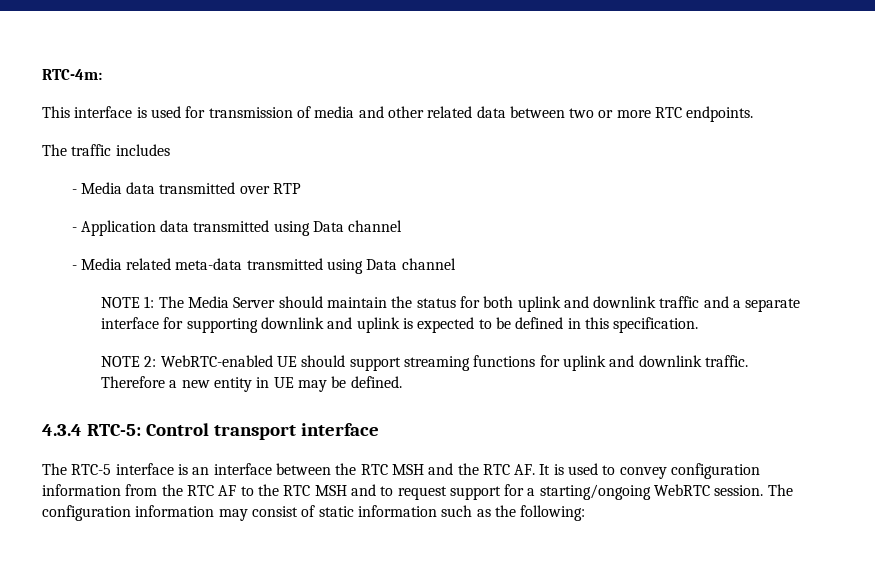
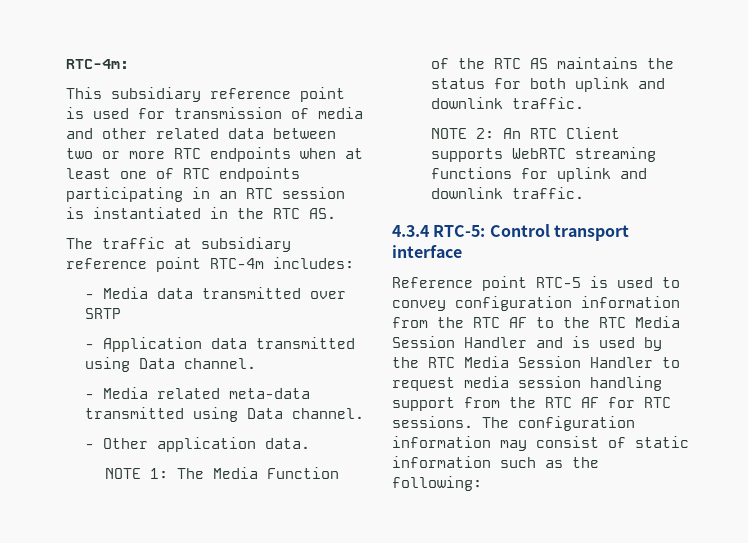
- This interface is used for transmission of media and other related data between two or more RTC endpoints.
- The traffic includes
+ This subsidiary reference point is used for transmission of media and other related data between two or more RTC endpoints when at least one of RTC endpoints participating in an RTC session is instantiated in the RTC AS.
+ The traffic at subsidiary reference point RTC-4m includes:
- - Media data transmitted over RTP
+ - Media data transmitted over SRTP
- - Application data transmitted using Data channel
+ - Application data transmitted using Data channel.
- - Media related meta-data transmitted using Data channel
+ - Media related meta-data transmitted using Data channel.
+ - Other application data.
- NOTE 1: The Media Server should maintain the status for both uplink and downlink traffic and a separate interface for supporting downlink and uplink is expected to be defined in this specification.
- NOTE 2: WebRTC-enabled UE should support streaming functions for uplink and downlink traffic. Therefore a new entity in UE may be defined.
+ NOTE 1: The Media Function of the RTC AS maintains the status for both uplink and downlink traffic.
+ NOTE 2: An RTC Client supports WebRTC streaming functions for uplink and downlink traffic.
- The RTC-5 interface is an interface between the RTC MSH and the RTC AF. It is used to convey configuration information from the RTC AF to the RTC MSH and to request support for a starting/ongoing WebRTC session.
+ Reference point RTC-5 is used to convey configuration information from the RTC AF to the RTC Media Session Handler and is used by the RTC Media Session Handler to request media session handling support from the RTC AF for RTC sessions.

